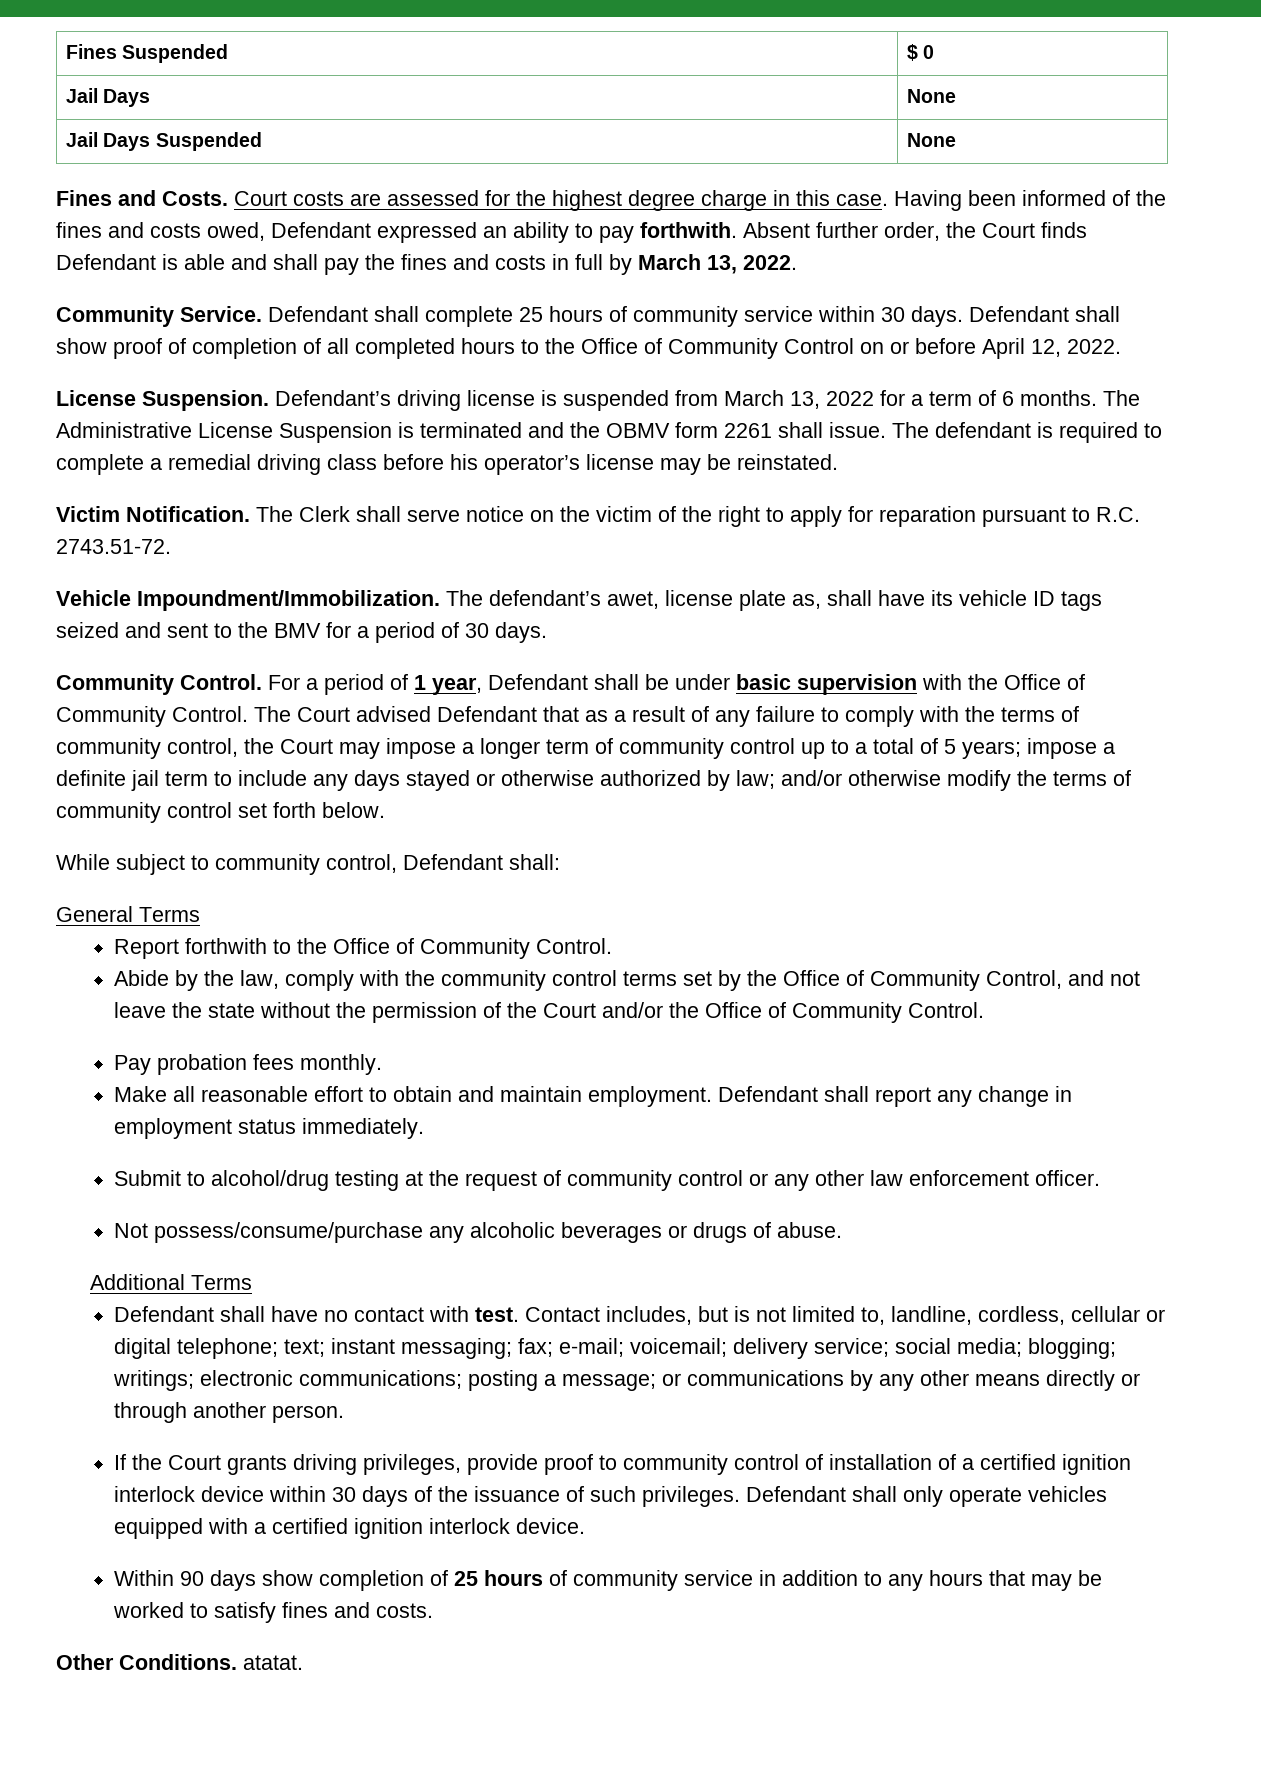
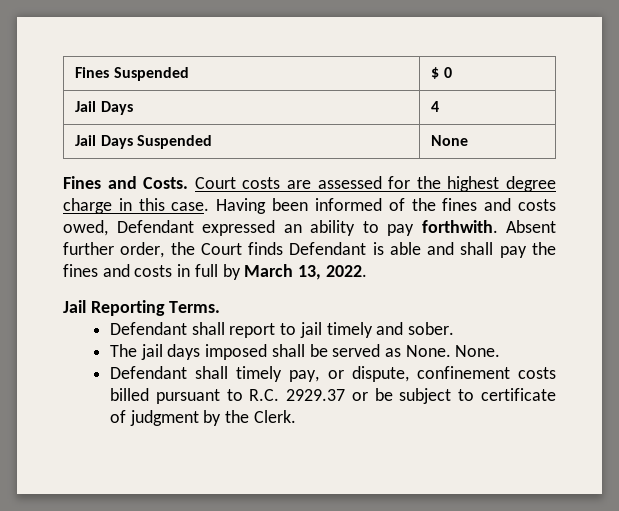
- Jail Days | None
+ Jail Days | 4
- Community Service. Defendant shall complete 25 hours of community service within 30 days. Defendant shall show proof of completion of all completed hours to the Office of Community Control on or before April 12, 2022.
- License Suspension. Defendant’s driving license is suspended from March 13, 2022 for a term of 6 months. The Administrative License Suspension is terminated and the OBMV form 2261 shall issue. The defendant is required to complete a remedial driving class before his operator’s license may be reinstated.
- Victim Notification. The Clerk shall serve notice on the victim of the right to apply for reparation pursuant to R.C. 2743.51-72.
- Vehicle Impoundment/Immobilization. The defendant’s awet, license plate as, shall have its vehicle ID tags seized and sent to the BMV for a period of 30 days.
- Community Control. For a period of 1 year, Defendant shall be under basic supervision with the Office of Community Control. The Court advised Defendant that as a result of any failure to comply with the terms of community control, the Court may impose a longer term of community control up to a total of 5 years; impose a definite jail term to include any days stayed or otherwise authorized by law; and/or otherwise modify the terms of community control set forth below.
- While subject to community control, Defendant shall:
- General Terms
- Report forthwith to the Office of Community Control.
- Abide by the law, comply with the community control terms set by the Office of Community Control, and not leave the state without the permission of the Court and/or the Office of Community Control.
- Pay probation fees monthly.
- Make all reasonable effort to obtain and maintain employment. Defendant shall report any change in employment status immediately.
- Submit to alcohol/drug testing at the request of community control or any other law enforcement officer.
- Not possess/consume/purchase any alcoholic beverages or drugs of abuse.
- Additional Terms
- Defendant shall have no contact with test. Contact includes, but is not limited to, landline, cordless, cellular or digital telephone; text; instant messaging; fax; e-mail; voicemail; delivery service; social media; blogging; writings; electronic communications; posting a message; or communications by any other means directly or through another person.
- If the Court grants driving privileges, provide proof to community control of installation of a certified ignition interlock device within 30 days of the issuance of such privileges. Defendant shall only operate vehicles equipped with a certified ignition interlock device.
- Within 90 days show completion of 25 hours of community service in addition to any hours that may be worked to satisfy fines and costs.
- Other Conditions. atatat.
+ Jail Reporting Terms.
+ Defendant shall report to jail timely and sober.
+ The jail days imposed shall be served as None. None.
+ Defendant shall timely pay, or dispute, confinement costs billed pursuant to R.C. 2929.37 or be subject to certificate of judgment by the Clerk.

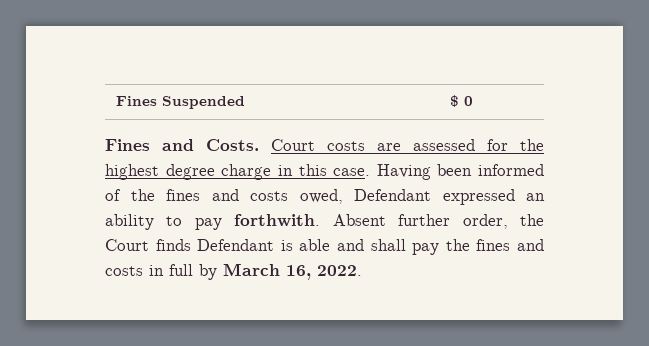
- Jail Days | 4
- Jail Days Suspended | None
- Absent further order, the Court finds Defendant is able and shall pay the fines and costs in full by March 13, 2022.
+ Absent further order, the Court finds Defendant is able and shall pay the fines and costs in full by March 16, 2022.
- Jail Reporting Terms.
- Defendant shall report to jail timely and sober.
- The jail days imposed shall be served as None. None.
- Defendant shall timely pay, or dispute, confinement costs billed pursuant to R.C. 2929.37 or be subject to certificate of judgment by the Clerk.

